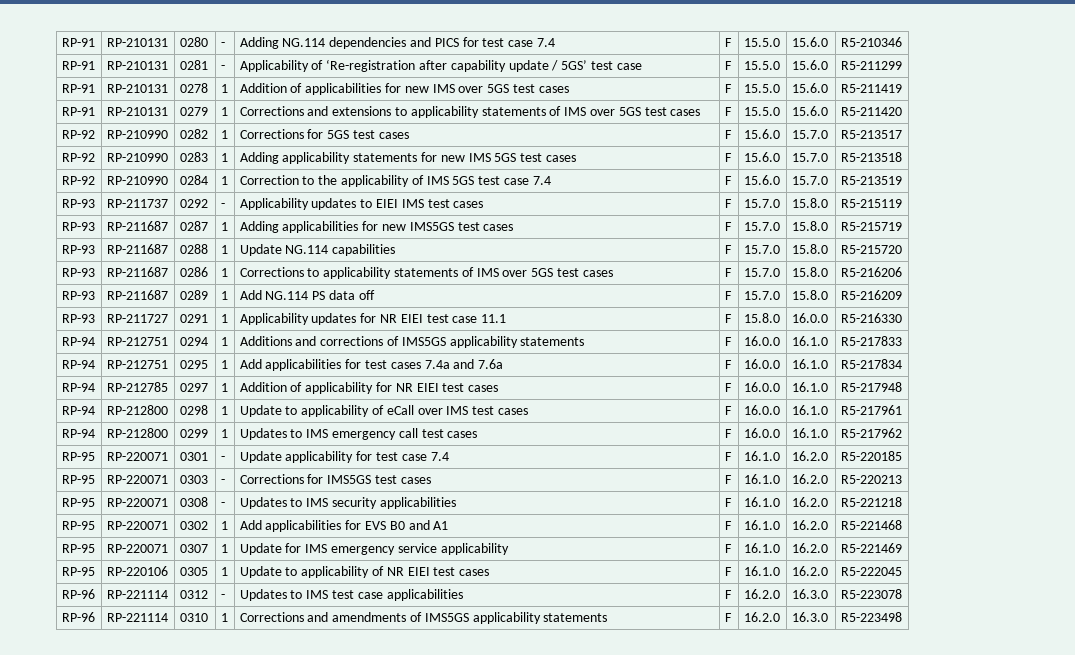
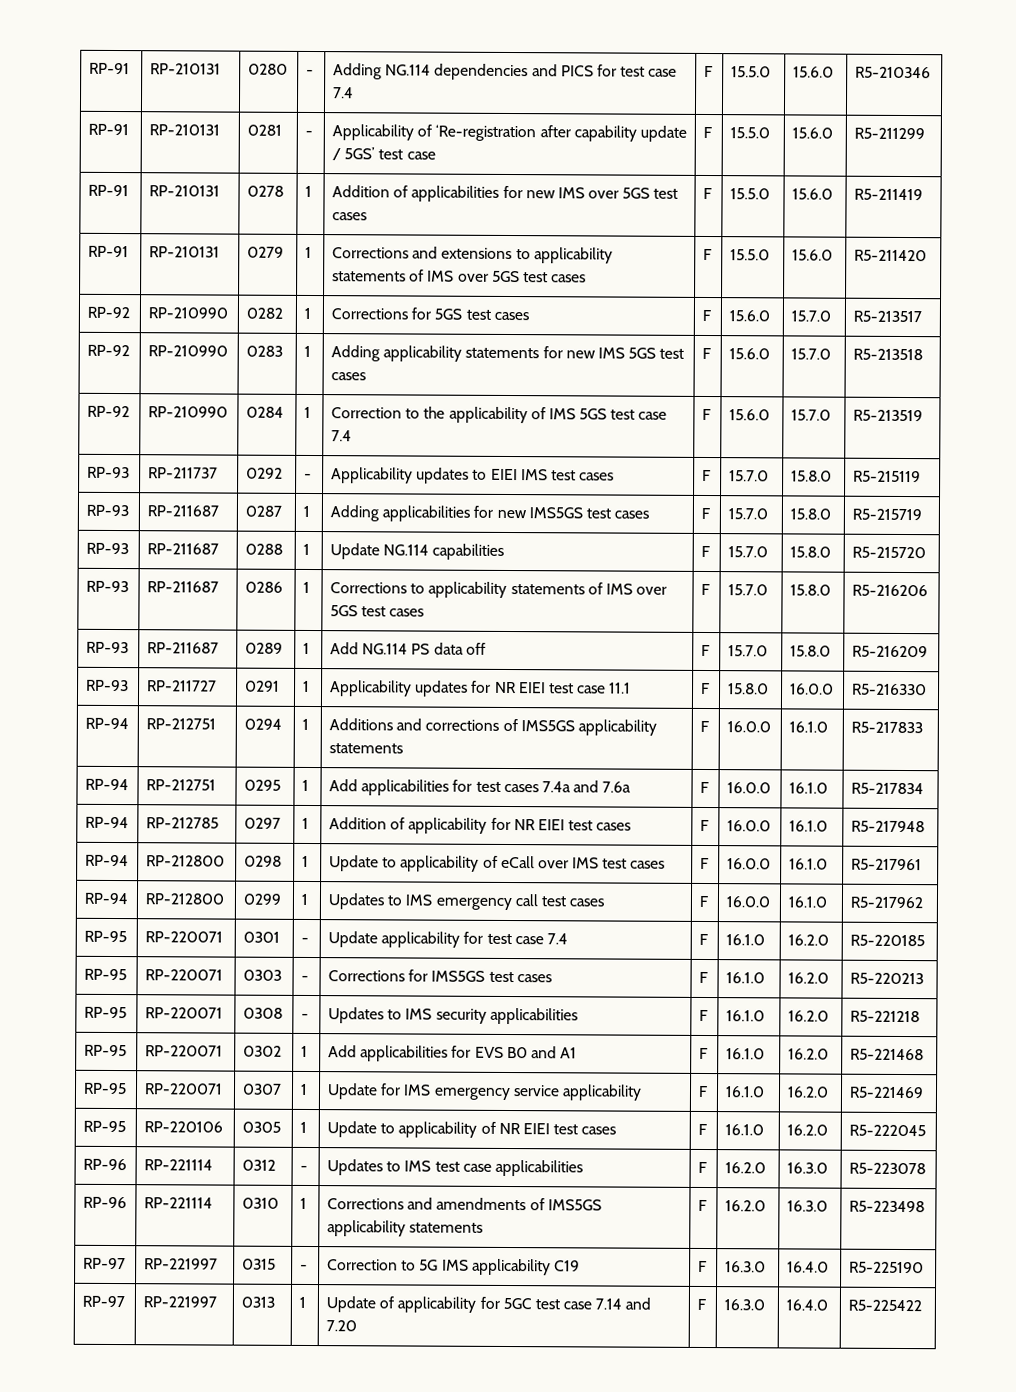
+ RP-97 | RP-221997 | 0315 | - | Correction to 5G IMS applicability C19 | F | 16.3.0 | 16.4.0 | R5-225190
+ RP-97 | RP-221997 | 0313 | 1 | Update of applicability for 5GC test case 7.14 and 7.20 | F | 16.3.0 | 16.4.0 | R5-225422

